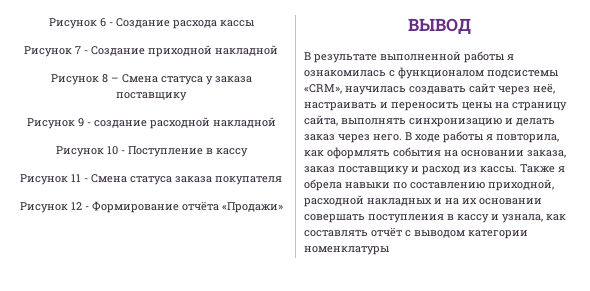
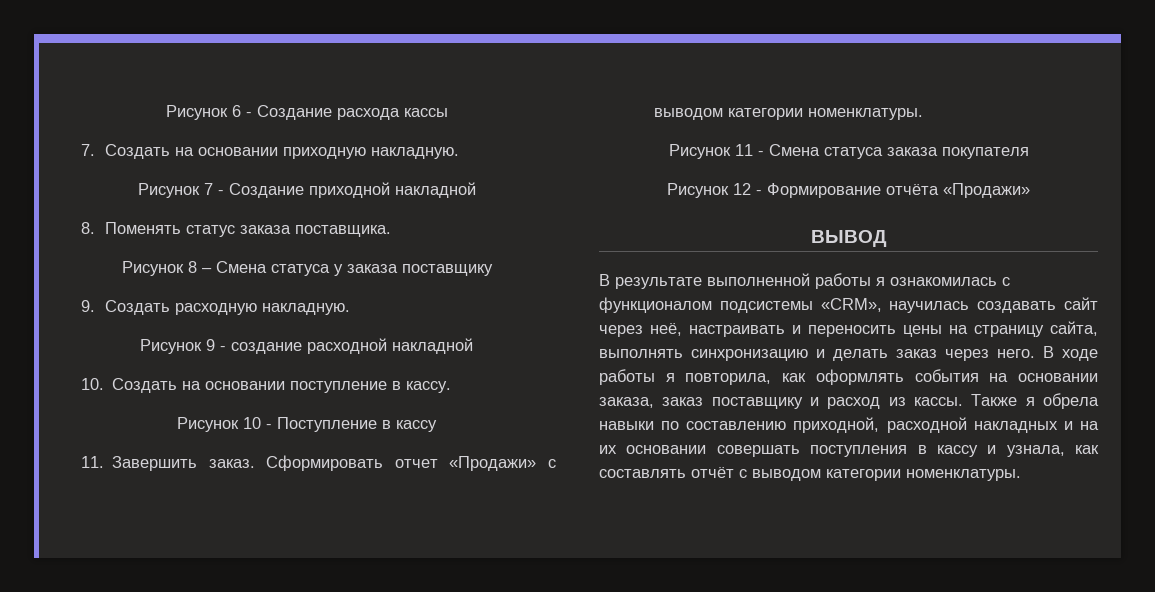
+ 7. Создать на основании приходную накладную.
+ 8. Поменять статус заказа поставщика.
+ 9. Создать расходную накладную.
+ 10. Создать на основании поступление в кассу.
+ 11. Завершить заказ. Сформировать отчет «Продажи» с выводом категории номенклатуры.
- Также я обрела навыки по составлению приходной, расходной накладных и на их основании совершать поступления в кассу и узнала, как составлять отчёт с выводом категории номенклатуры
+ Также я обрела навыки по составлению приходной, расходной накладных и на их основании совершать поступления в кассу и узнала, как составлять отчёт с выводом категории номенклатуры.

